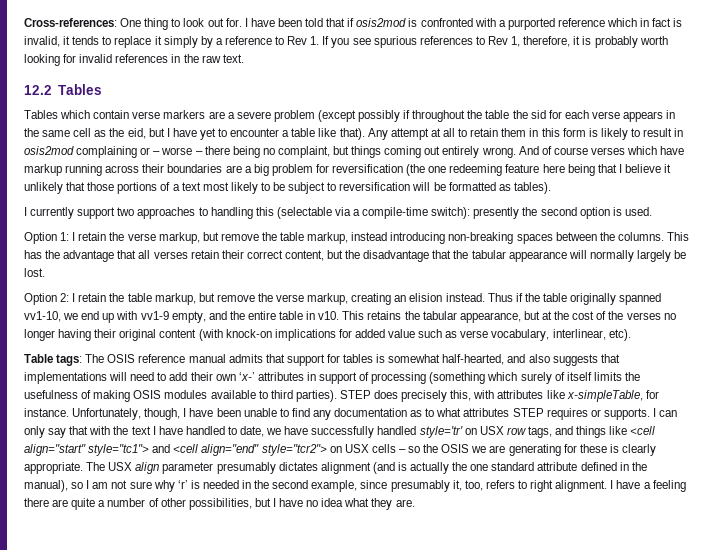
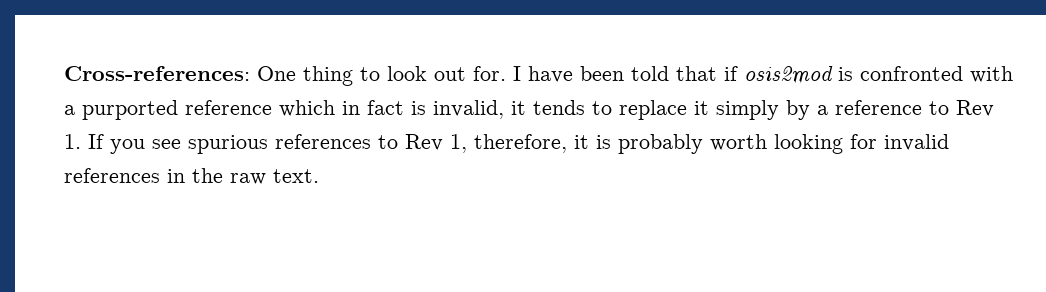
- 12.2 Tables
- Tables which contain verse markers are a severe problem (except possibly if throughout the table the sid for each verse appears in the same cell as the eid, but I have yet to encounter a table like that). Any attempt at all to retain them in this form is likely to result in osis2mod complaining or – worse – there being no complaint, but things coming out entirely wrong. And of course verses which have markup running across their boundaries are a big problem for reversification (the one redeeming feature here being that I believe it unlikely that those portions of a text most likely to be subject to reversification will be formatted as tables).
- I currently support two approaches to handling this (selectable via a compile-time switch): presently the second option is used.
- Option 1: I retain the verse markup, but remove the table markup, instead introducing non-breaking spaces between the columns. This has the advantage that all verses retain their correct content, but the disadvantage that the tabular appearance will normally largely be lost.
- Option 2: I retain the table markup, but remove the verse markup, creating an elision instead. Thus if the table originally spanned vv1-10, we end up with vv1-9 empty, and the entire table in v10. This retains the tabular appearance, but at the cost of the verses no longer having their original content (with knock-on implications for added value such as verse vocabulary, interlinear, etc).
- Table tags: The OSIS reference manual admits that support for tables is somewhat half-hearted, and also suggests that implementations will need to add their own ‘x-’ attributes in support of processing (something which surely of itself limits the usefulness of making OSIS modules available to third parties). STEP does precisely this, with attributes like x-simpleTable, for instance. Unfortunately, though, I have been unable to find any documentation as to what attributes STEP requires or supports. I can only say that with the text I have handled to date, we have successfully handled style='tr' on USX row tags, and things like <cell align="start" style="tc1"> and <cell align="end" style="tcr2"> on USX cells – so the OSIS we are generating for these is clearly appropriate. The USX align parameter presumably dictates alignment (and is actually the one standard attribute defined in the manual), so I am not sure why ‘r’ is needed in the second example, since presumably it, too, refers to right alignment. I have a feeling there are quite a number of other possibilities, but I have no idea what they are.

